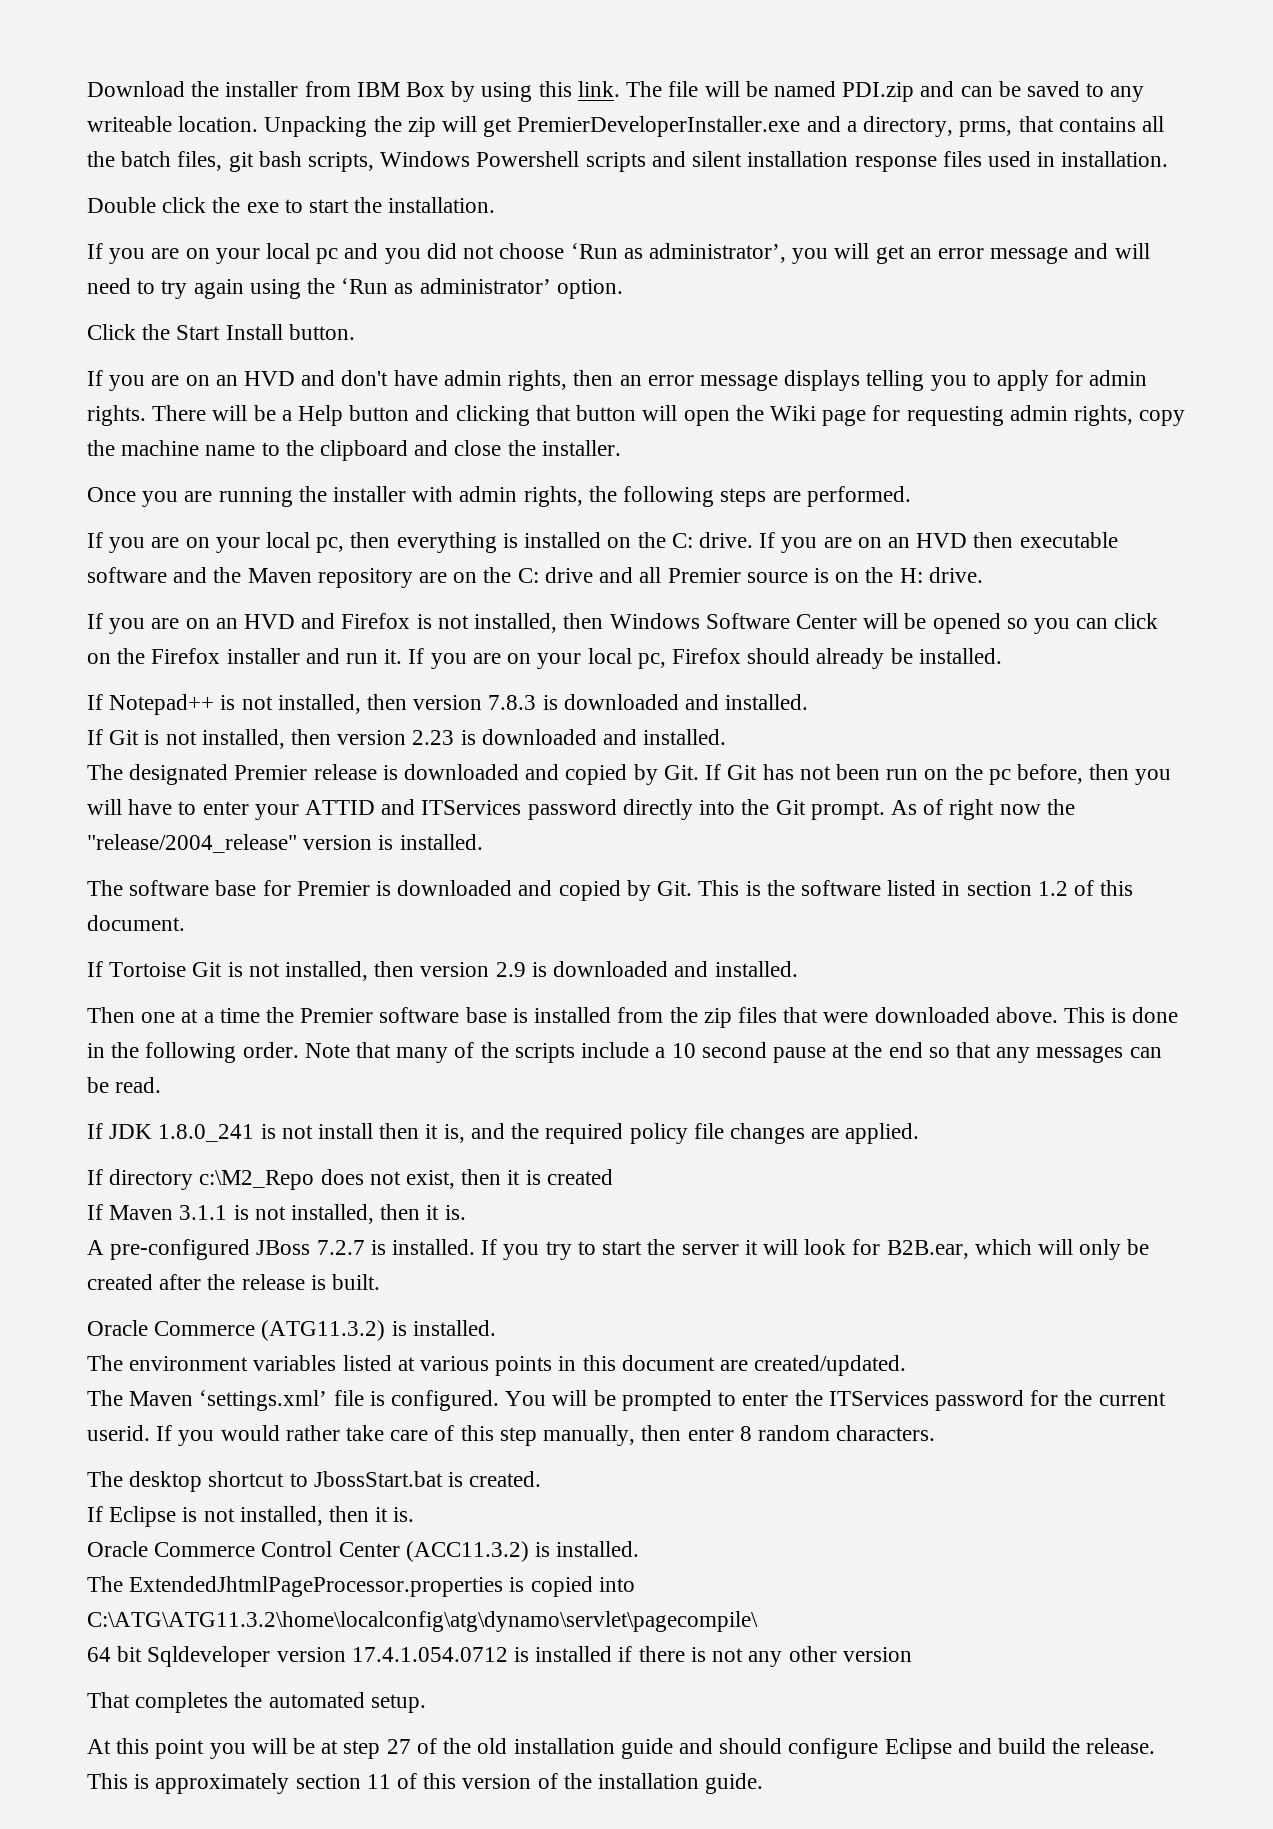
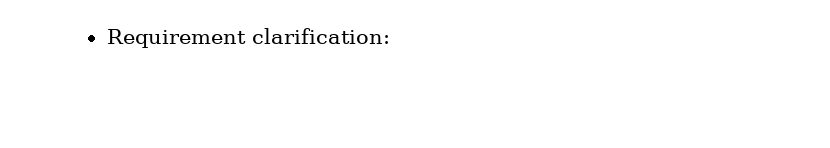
- Download the installer from IBM Box by using this link. The file will be named PDI.zip and can be saved to any writeable location. Unpacking the zip will get PremierDeveloperInstaller.exe and a directory, prms, that contains all the batch files, git bash scripts, Windows Powershell scripts and silent installation response files used in installation.
- Double click the exe to start the installation.
- If you are on your local pc and you did not choose ‘Run as administrator’, you will get an error message and will need to try again using the ‘Run as administrator’ option.
- Click the Start Install button.
- If you are on an HVD and don't have admin rights, then an error message displays telling you to apply for admin rights. There will be a Help button and clicking that button will open the Wiki page for requesting admin rights, copy the machine name to the clipboard and close the installer.
- Once you are running the installer with admin rights, the following steps are performed.
- If you are on your local pc, then everything is installed on the C: drive. If you are on an HVD then executable software and the Maven repository are on the C: drive and all Premier source is on the H: drive.
- If you are on an HVD and Firefox is not installed, then Windows Software Center will be opened so you can click on the Firefox installer and run it. If you are on your local pc, Firefox should already be installed.
- If Notepad++ is not installed, then version 7.8.3 is downloaded and installed.
- If Git is not installed, then version 2.23 is downloaded and installed.
- The designated Premier release is downloaded and copied by Git. If Git has not been run on the pc before, then you will have to enter your ATTID and ITServices password directly into the Git prompt. As of right now the "release/2004_release" version is installed.
- The software base for Premier is downloaded and copied by Git. This is the software listed in section 1.2 of this document.
- If Tortoise Git is not installed, then version 2.9 is downloaded and installed.
- Then one at a time the Premier software base is installed from the zip files that were downloaded above. This is done in the following order. Note that many of the scripts include a 10 second pause at the end so that any messages can be read.
- If JDK 1.8.0_241 is not install then it is, and the required policy file changes are applied.
- If directory c:\M2_Repo does not exist, then it is created
- If Maven 3.1.1 is not installed, then it is.
- A pre-configured JBoss 7.2.7 is installed. If you try to start the server it will look for B2B.ear, which will only be created after the release is built.
- Oracle Commerce (ATG11.3.2) is installed.
- The environment variables listed at various points in this document are created/updated.
- The Maven ‘settings.xml’ file is configured. You will be prompted to enter the ITServices password for the current userid. If you would rather take care of this step manually, then enter 8 random characters.
- The desktop shortcut to JbossStart.bat is created.
- If Eclipse is not installed, then it is.
- Oracle Commerce Control Center (ACC11.3.2) is installed.
- The ExtendedJhtmlPageProcessor.properties is copied into C:\ATG\ATG11.3.2\home\localconfig\atg\dynamo\servlet\pagecompile\
- 64 bit Sqldeveloper version 17.4.1.054.0712 is installed if there is not any other version
- That completes the automated setup.
- At this point you will be at step 27 of the old installation guide and should configure Eclipse and build the release. This is approximately section 11 of this version of the installation guide.
+ Requirement clarification:

